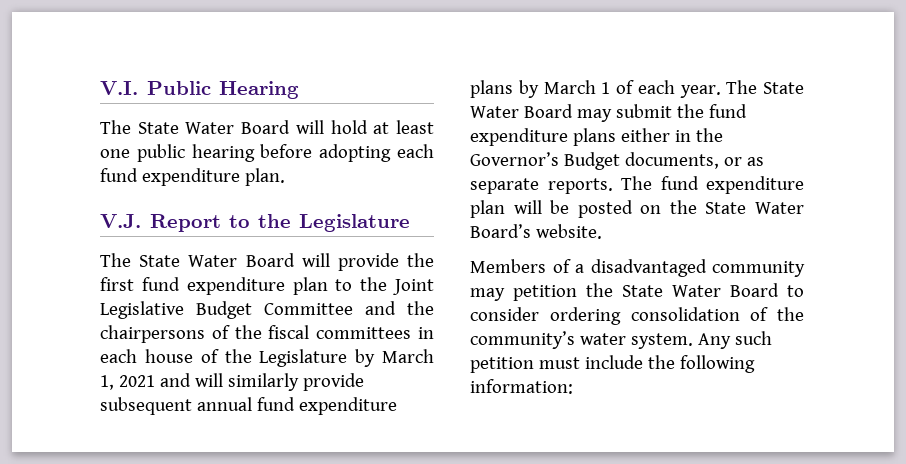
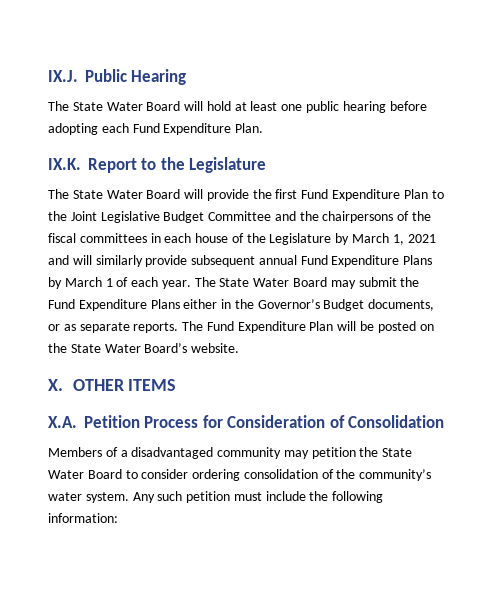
- V.I. Public Hearing
+ IX.J. Public Hearing
- The State Water Board will hold at least one public hearing before adopting each fund expenditure plan.
- V.J. Report to the Legislature
+ The State Water Board will hold at least one public hearing before adopting each Fund Expenditure Plan.
+ IX.K. Report to the Legislature
- The State Water Board will provide the first fund expenditure plan to the Joint Legislative Budget Committee and the chairpersons of the fiscal committees in each house of the Legislature by March 1, 2021 and will similarly provide subsequent annual fund expenditure plans by March 1 of each year.
+ The State Water Board will provide the first Fund Expenditure Plan to the Joint Legislative Budget Committee and the chairpersons of the fiscal committees in each house of the Legislature by March 1, 2021 and will similarly provide subsequent annual Fund Expenditure Plans by March 1 of each year.
- The State Water Board may submit the fund expenditure plans either in the Governor’s Budget documents, or as separate reports.
+ The State Water Board may submit the Fund Expenditure Plans either in the Governor’s Budget documents, or as separate reports.
- The fund expenditure plan will be posted on the State Water Board’s website.
+ The Fund Expenditure Plan will be posted on the State Water Board’s website.
+ X. OTHER ITEMS
+ X.A. Petition Process for Consideration of Consolidation

